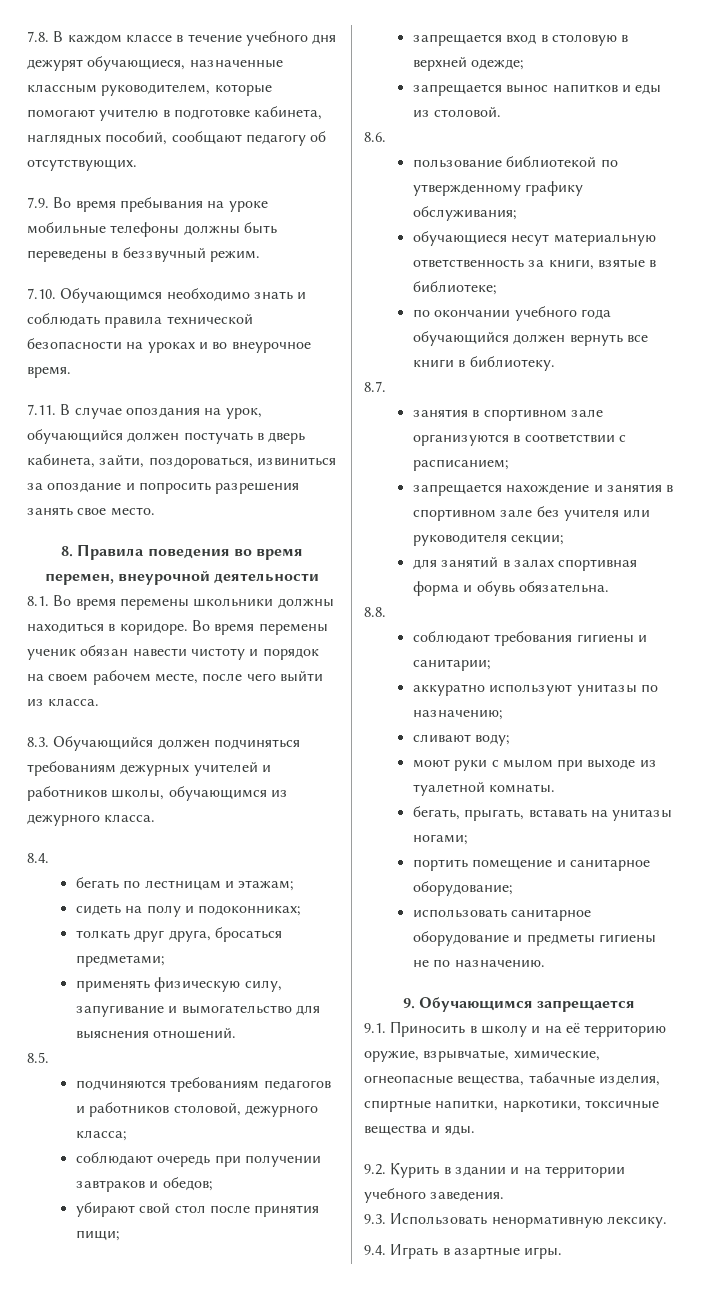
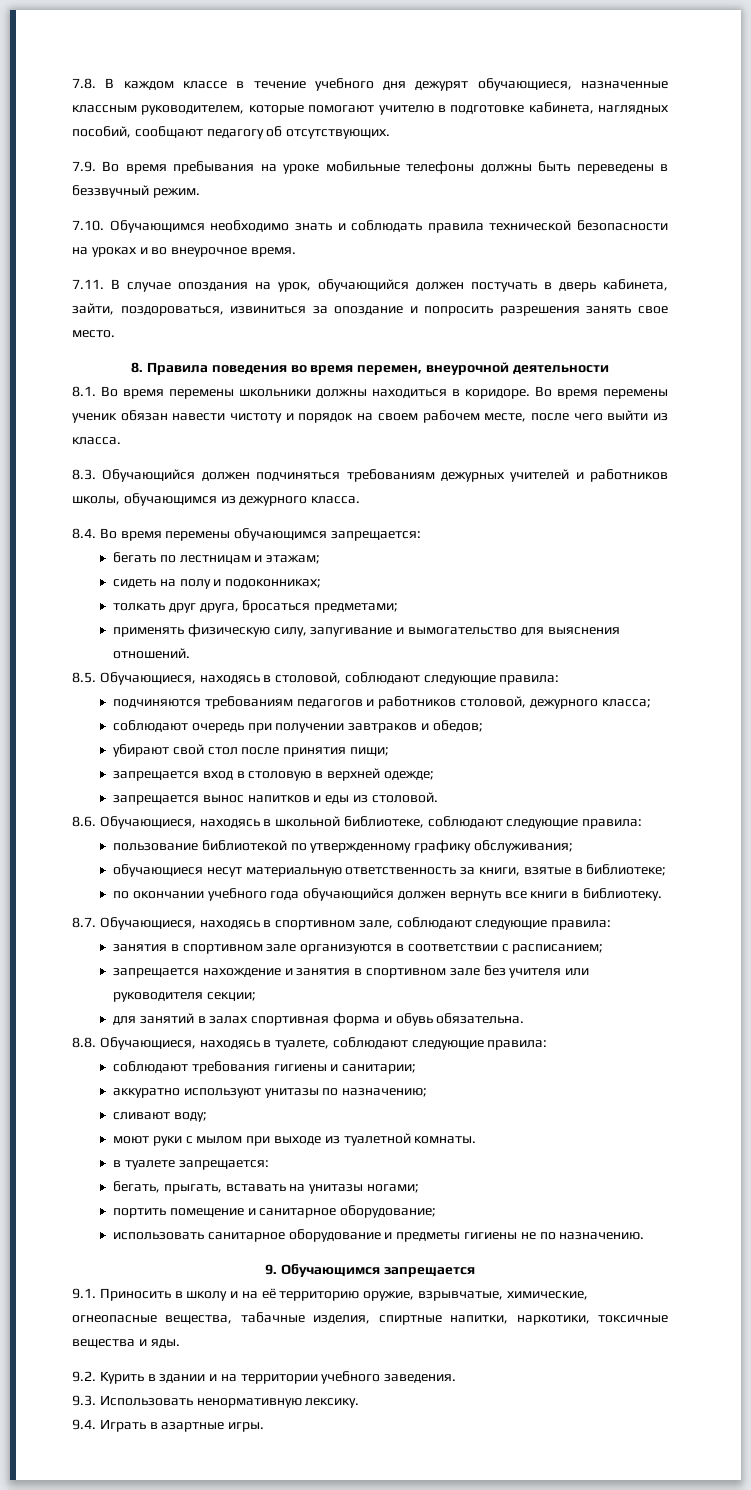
- 8.4.
+ 8.4. Во время перемены обучающимся запрещается:
- 8.5.
+ 8.5. Обучающиеся, находясь в столовой, соблюдают следующие правила:
- 8.6.
+ 8.6. Обучающиеся, находясь в школьной библиотеке, соблюдают следующие правила:
- 8.7.
+ 8.7. Обучающиеся, находясь в спортивном зале, соблюдают следующие правила:
- 8.8.
+ 8.8. Обучающиеся, находясь в туалете, соблюдают следующие правила:
+ в туалете запрещается:

